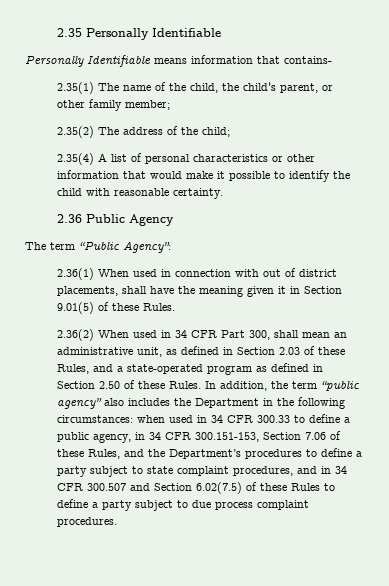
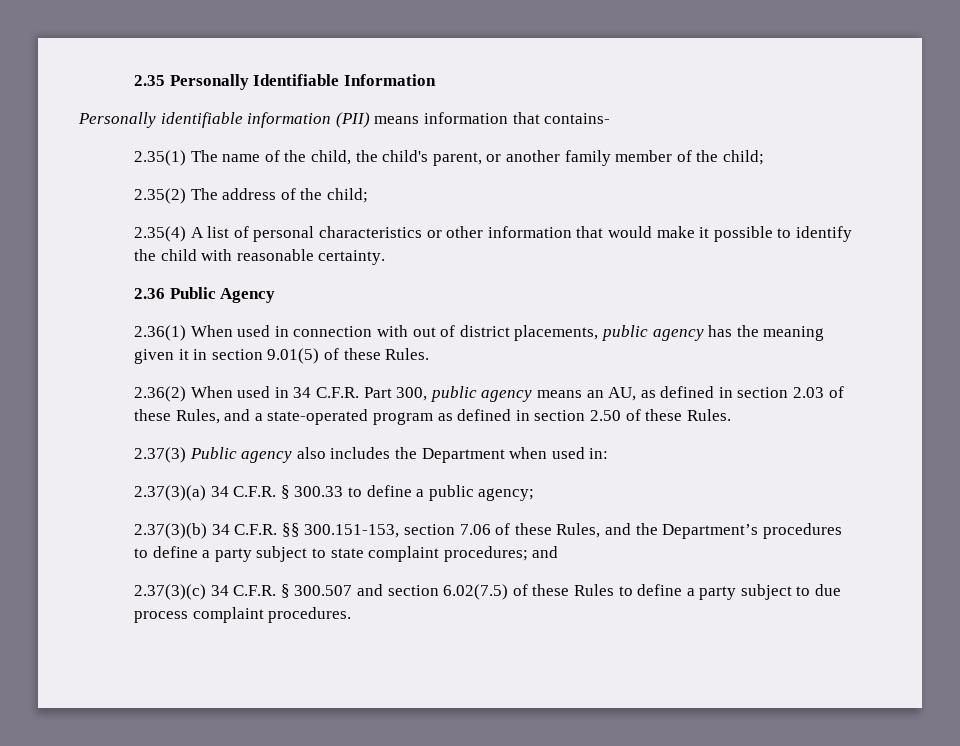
- 2.35 Personally Identifiable
- Personally Identifiable means information that contains-
+ 2.35 Personally Identifiable Information
+ Personally identifiable information (PII) means information that contains-
- 2.35(1) The name of the child, the child's parent, or other family member;
+ 2.35(1) The name of the child, the child's parent, or another family member of the child;
- The term “Public Agency”:
- 2.36(1) When used in connection with out of district placements, shall have the meaning given it in Section 9.01(5) of these Rules.
+ 2.36(1) When used in connection with out of district placements, public agency has the meaning given it in section 9.01(5) of these Rules.
- 2.36(2) When used in 34 CFR Part 300, shall mean an administrative unit, as defined in Section 2.03 of these Rules, and a state-operated program as defined in Section 2.50 of these Rules. In addition, the term “public agency” also includes the Department in the following circumstances: when used in 34 CFR 300.33 to define a public agency, in 34 CFR 300.151-153, Section 7.06 of these Rules, and the Department’s procedures to define a party subject to state complaint procedures, and in 34 CFR 300.507 and Section 6.02(7.5) of these Rules to define a party subject to due process complaint procedures.
+ 2.36(2) When used in 34 C.F.R. Part 300, public agency means an AU, as defined in section 2.03 of these Rules, and a state-operated program as defined in section 2.50 of these Rules.
+ 2.37(3) Public agency also includes the Department when used in:
+ 2.37(3)(a) 34 C.F.R. § 300.33 to define a public agency;
+ 2.37(3)(b) 34 C.F.R. §§ 300.151-153, section 7.06 of these Rules, and the Department’s procedures to define a party subject to state complaint procedures; and
+ 2.37(3)(c) 34 C.F.R. § 300.507 and section 6.02(7.5) of these Rules to define a party subject to due process complaint procedures.

